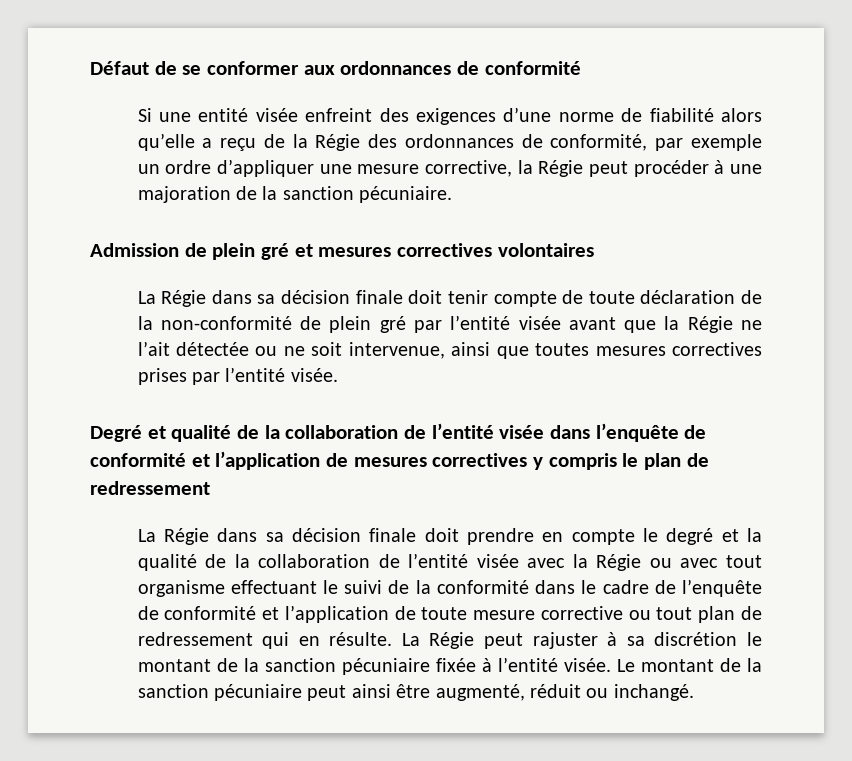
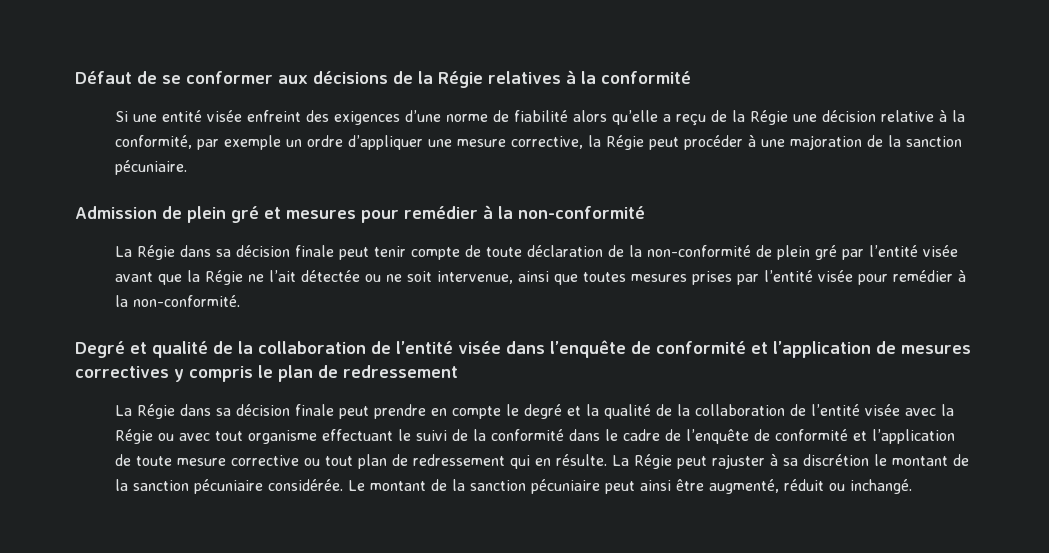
- Défaut de se conformer aux ordonnances de conformité
+ Défaut de se conformer aux décisions de la Régie relatives à la conformité
- Si une entité visée enfreint des exigences d’une norme de fiabilité alors qu’elle a reçu de la Régie des ordonnances de conformité, par exemple un ordre d’appliquer une mesure corrective, la Régie peut procéder à une majoration de la sanction pécuniaire.
+ Si une entité visée enfreint des exigences d’une norme de fiabilité alors qu’elle a reçu de la Régie une décision relative à la conformité, par exemple un ordre d’appliquer une mesure corrective, la Régie peut procéder à une majoration de la sanction pécuniaire.
- Admission de plein gré et mesures correctives volontaires
- La Régie dans sa décision finale doit tenir compte de toute déclaration de la non-conformité de plein gré par l’entité visée avant que la Régie ne l’ait détectée ou ne soit intervenue, ainsi que toutes mesures correctives prises par l’entité visée.
+ Admission de plein gré et mesures pour remédier à la non-conformité
+ La Régie dans sa décision finale peut tenir compte de toute déclaration de la non-conformité de plein gré par l’entité visée avant que la Régie ne l’ait détectée ou ne soit intervenue, ainsi que toutes mesures prises par l’entité visée pour remédier à la non-conformité.
- La Régie dans sa décision finale doit prendre en compte le degré et la qualité de la collaboration de l’entité visée avec la Régie ou avec tout organisme effectuant le suivi de la conformité dans le cadre de l’enquête de conformité et l’application de toute mesure corrective ou tout plan de redressement qui en résulte.
+ La Régie dans sa décision finale peut prendre en compte le degré et la qualité de la collaboration de l’entité visée avec la Régie ou avec tout organisme effectuant le suivi de la conformité dans le cadre de l’enquête de conformité et l’application de toute mesure corrective ou tout plan de redressement qui en résulte.
- La Régie peut rajuster à sa discrétion le montant de la sanction pécuniaire fixée à l’entité visée.
+ La Régie peut rajuster à sa discrétion le montant de la sanction pécuniaire considérée.

